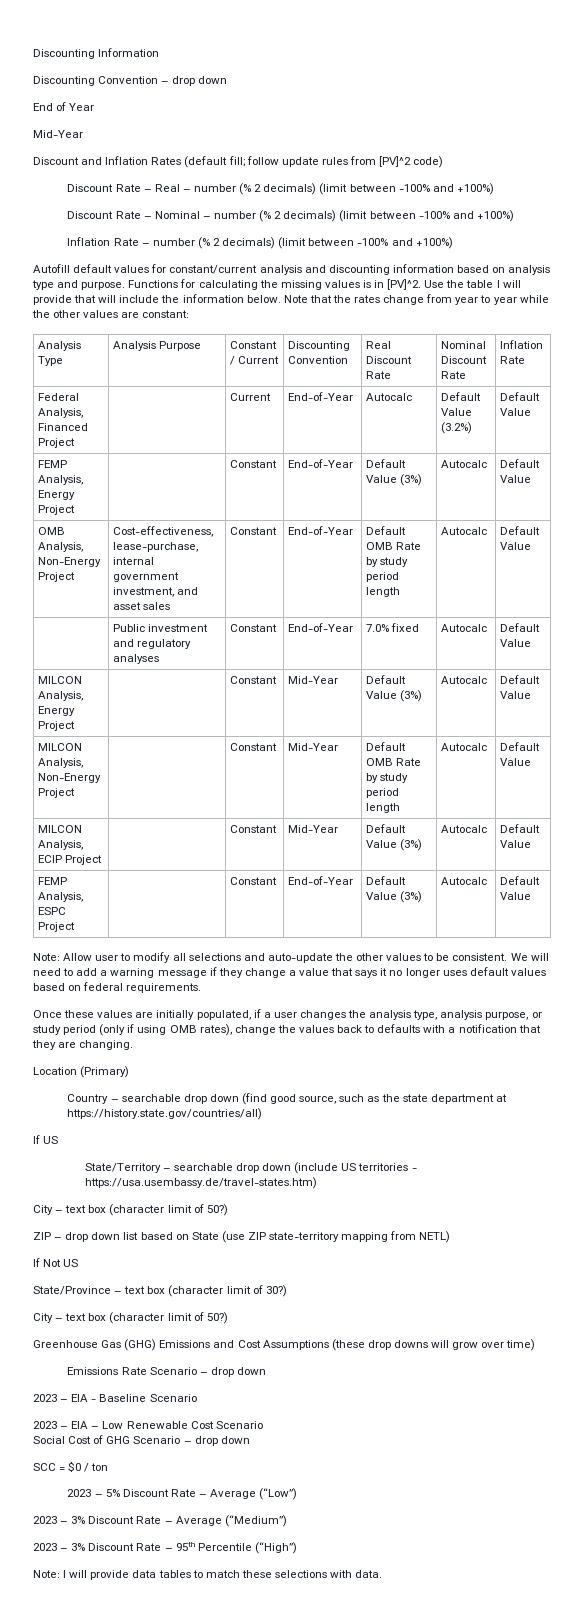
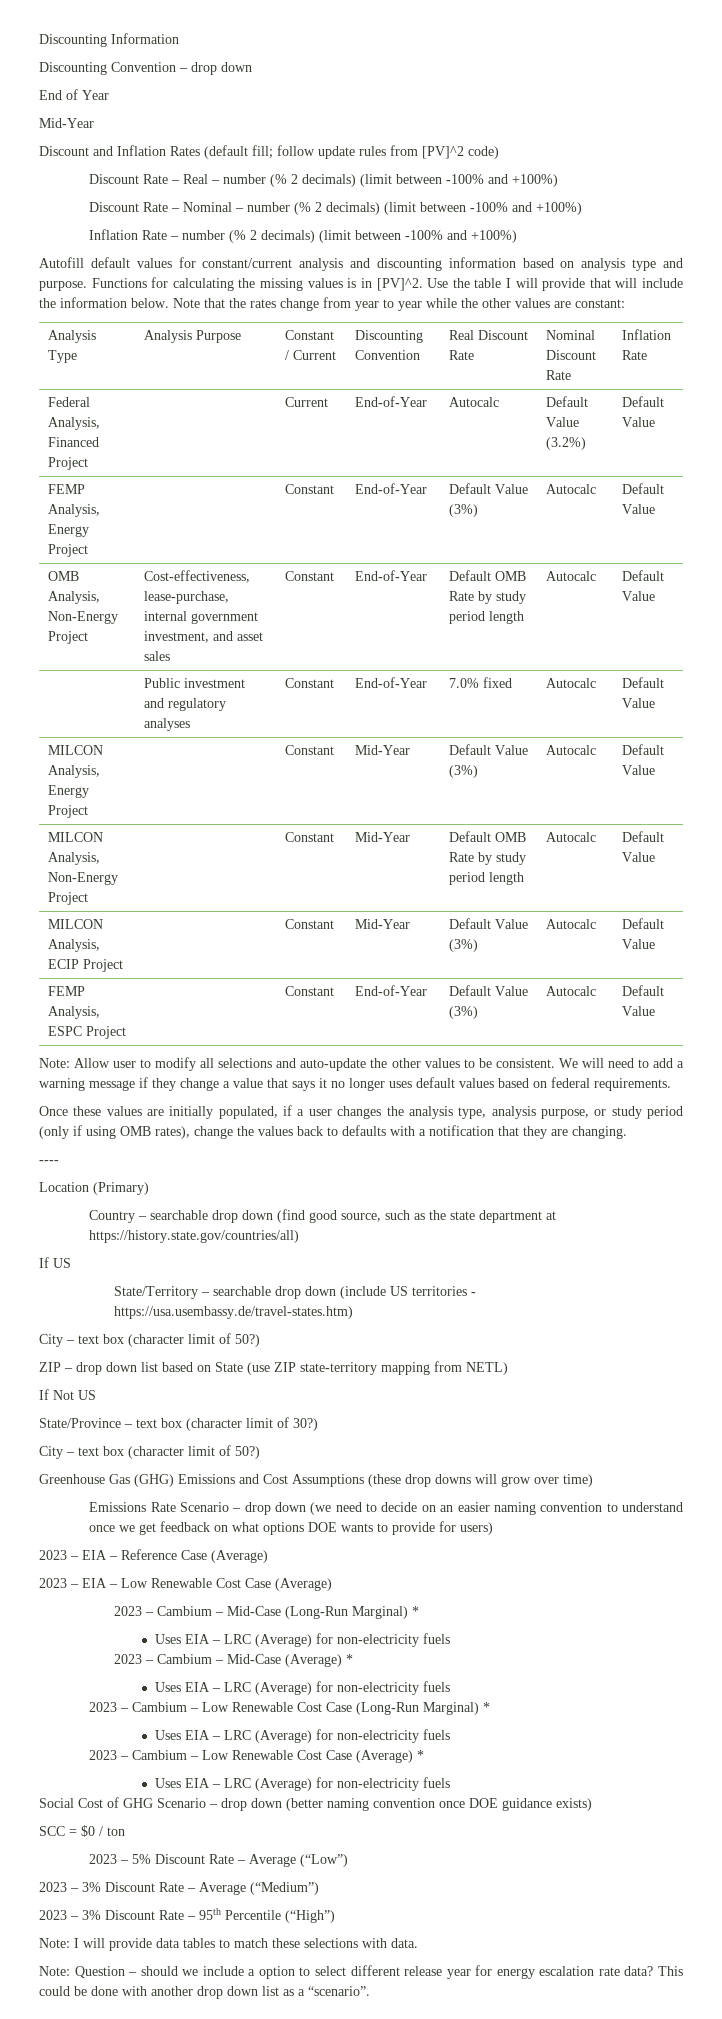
+ ----
- Emissions Rate Scenario – drop down
- 2023 – EIA - Baseline Scenario
+ Emissions Rate Scenario – drop down (we need to decide on an easier naming convention to understand once we get feedback on what options DOE wants to provide for users)
+ 2023 – EIA – Reference Case (Average)
- 2023 – EIA – Low Renewable Cost Scenario
+ 2023 – EIA – Low Renewable Cost Case (Average)
+ 2023 – Cambium – Mid-Case (Long-Run Marginal) *
+ Uses EIA – LRC (Average) for non-electricity fuels
+ 2023 – Cambium – Mid-Case (Average) *
+ Uses EIA – LRC (Average) for non-electricity fuels
+ 2023 – Cambium – Low Renewable Cost Case (Long-Run Marginal) *
+ Uses EIA – LRC (Average) for non-electricity fuels
+ 2023 – Cambium – Low Renewable Cost Case (Average) *
+ Uses EIA – LRC (Average) for non-electricity fuels
- Social Cost of GHG Scenario – drop down
+ Social Cost of GHG Scenario – drop down (better naming convention once DOE guidance exists)
+ Note: Question – should we include a option to select different release year for energy escalation rate data? This could be done with another drop down list as a “scenario”.

